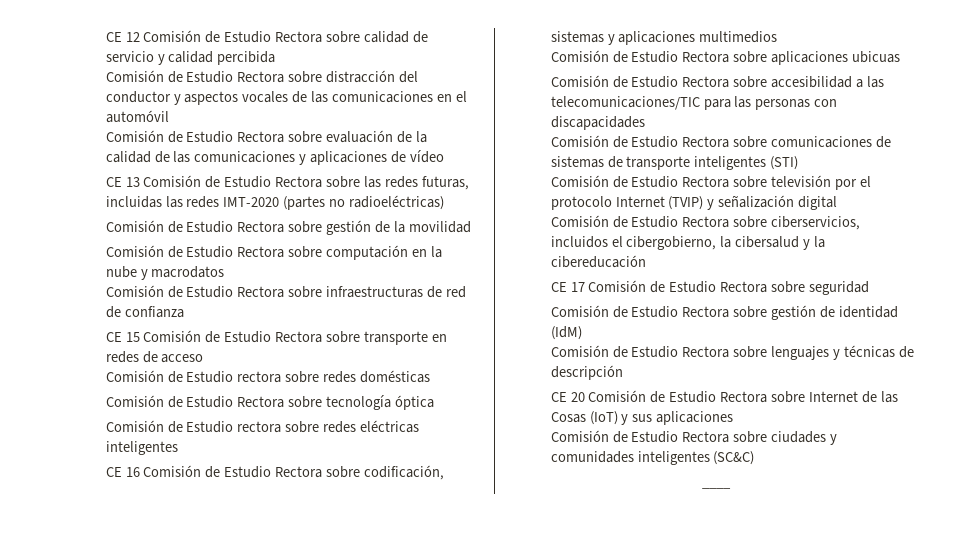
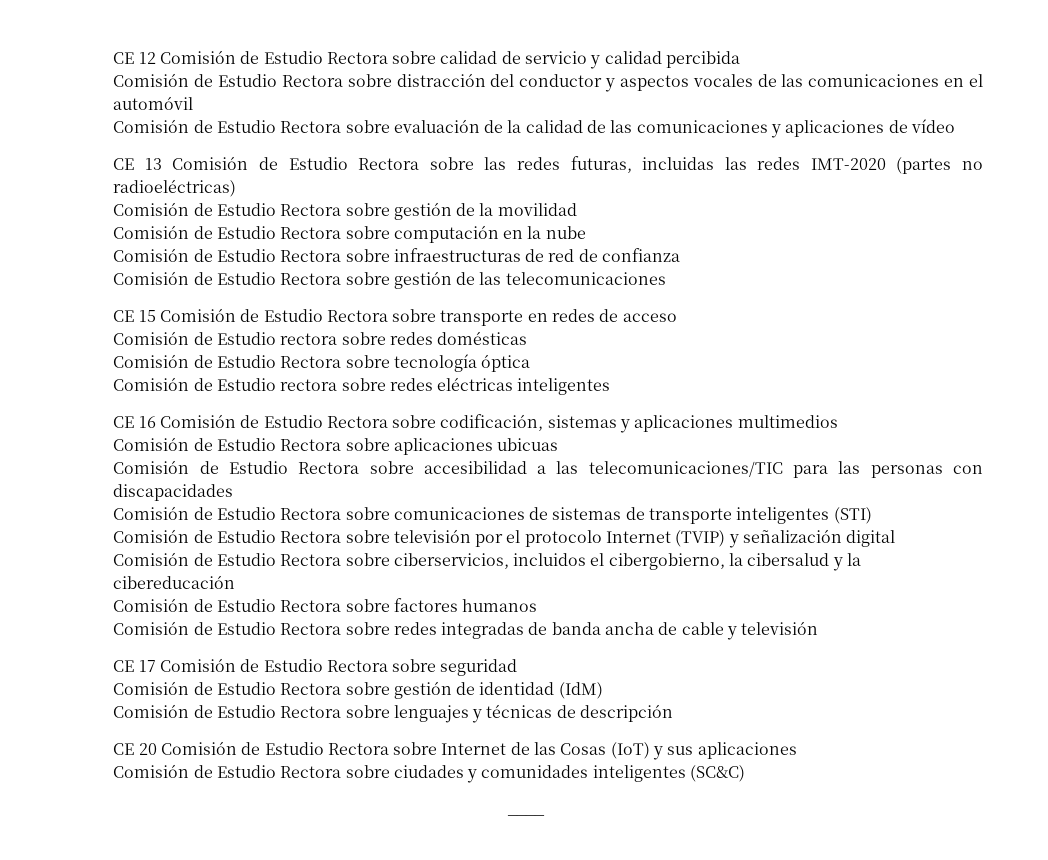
- Comisión de Estudio Rectora sobre computación en la nube y macrodatos
+ Comisión de Estudio Rectora sobre computación en la nube
+ Comisión de Estudio Rectora sobre gestión de las telecomunicaciones
+ Comisión de Estudio Rectora sobre factores humanos
+ Comisión de Estudio Rectora sobre redes integradas de banda ancha de cable y televisión

